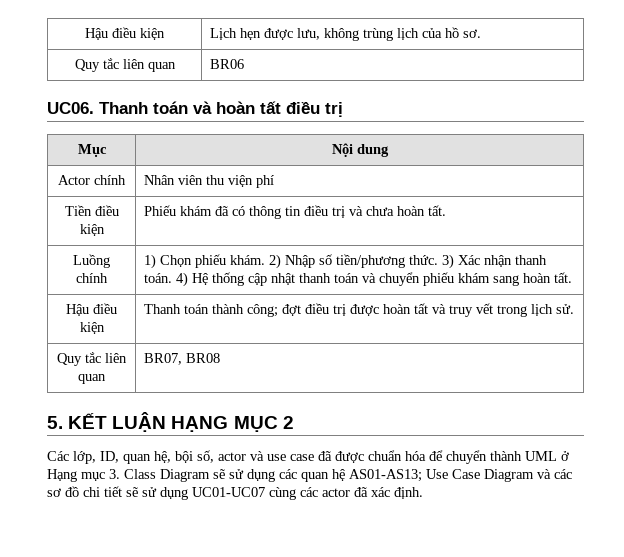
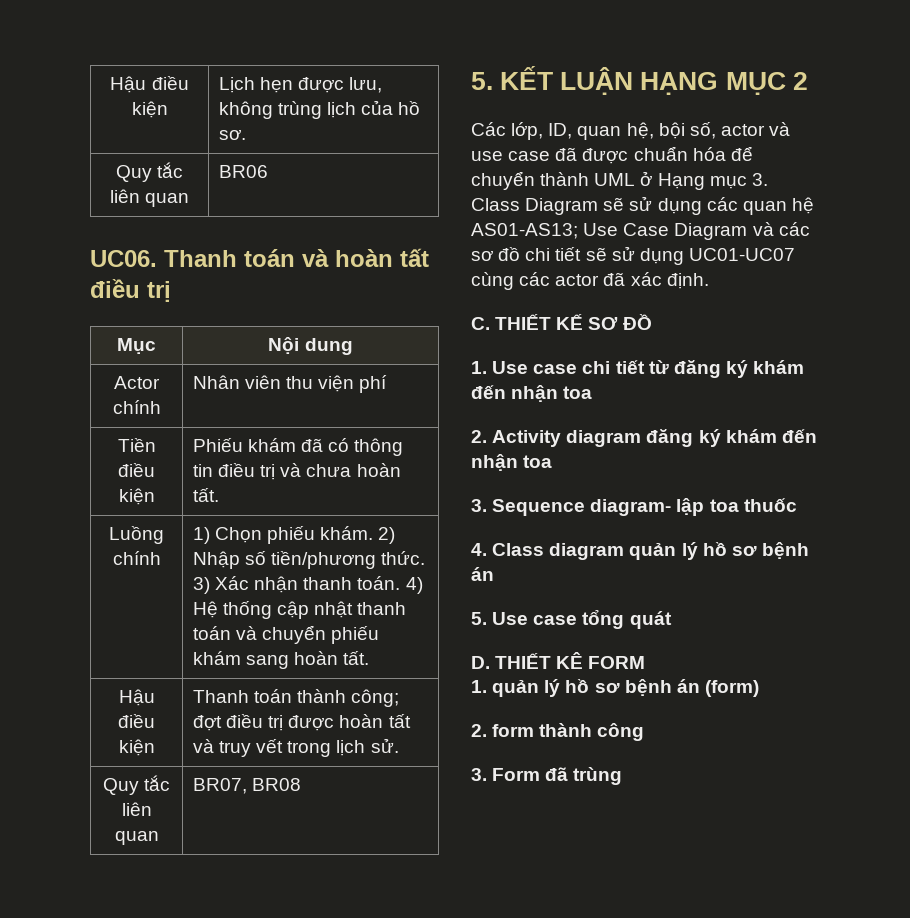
+ C. THIẾT KẾ SƠ ĐỒ
+ 1. Use case chi tiết từ đăng ký khám đến nhận toa
+ 2. Activity diagram đăng ký khám đến nhận toa
+ 3. Sequence diagram- lập toa thuốc
+ 4. Class diagram quản lý hồ sơ bệnh án
+ 5. Use case tổng quát
+ D. THIẾT KÊ FORM
+ 1. quản lý hồ sơ bệnh án (form)
+ 2. form thành công
+ 3. Form đã trùng

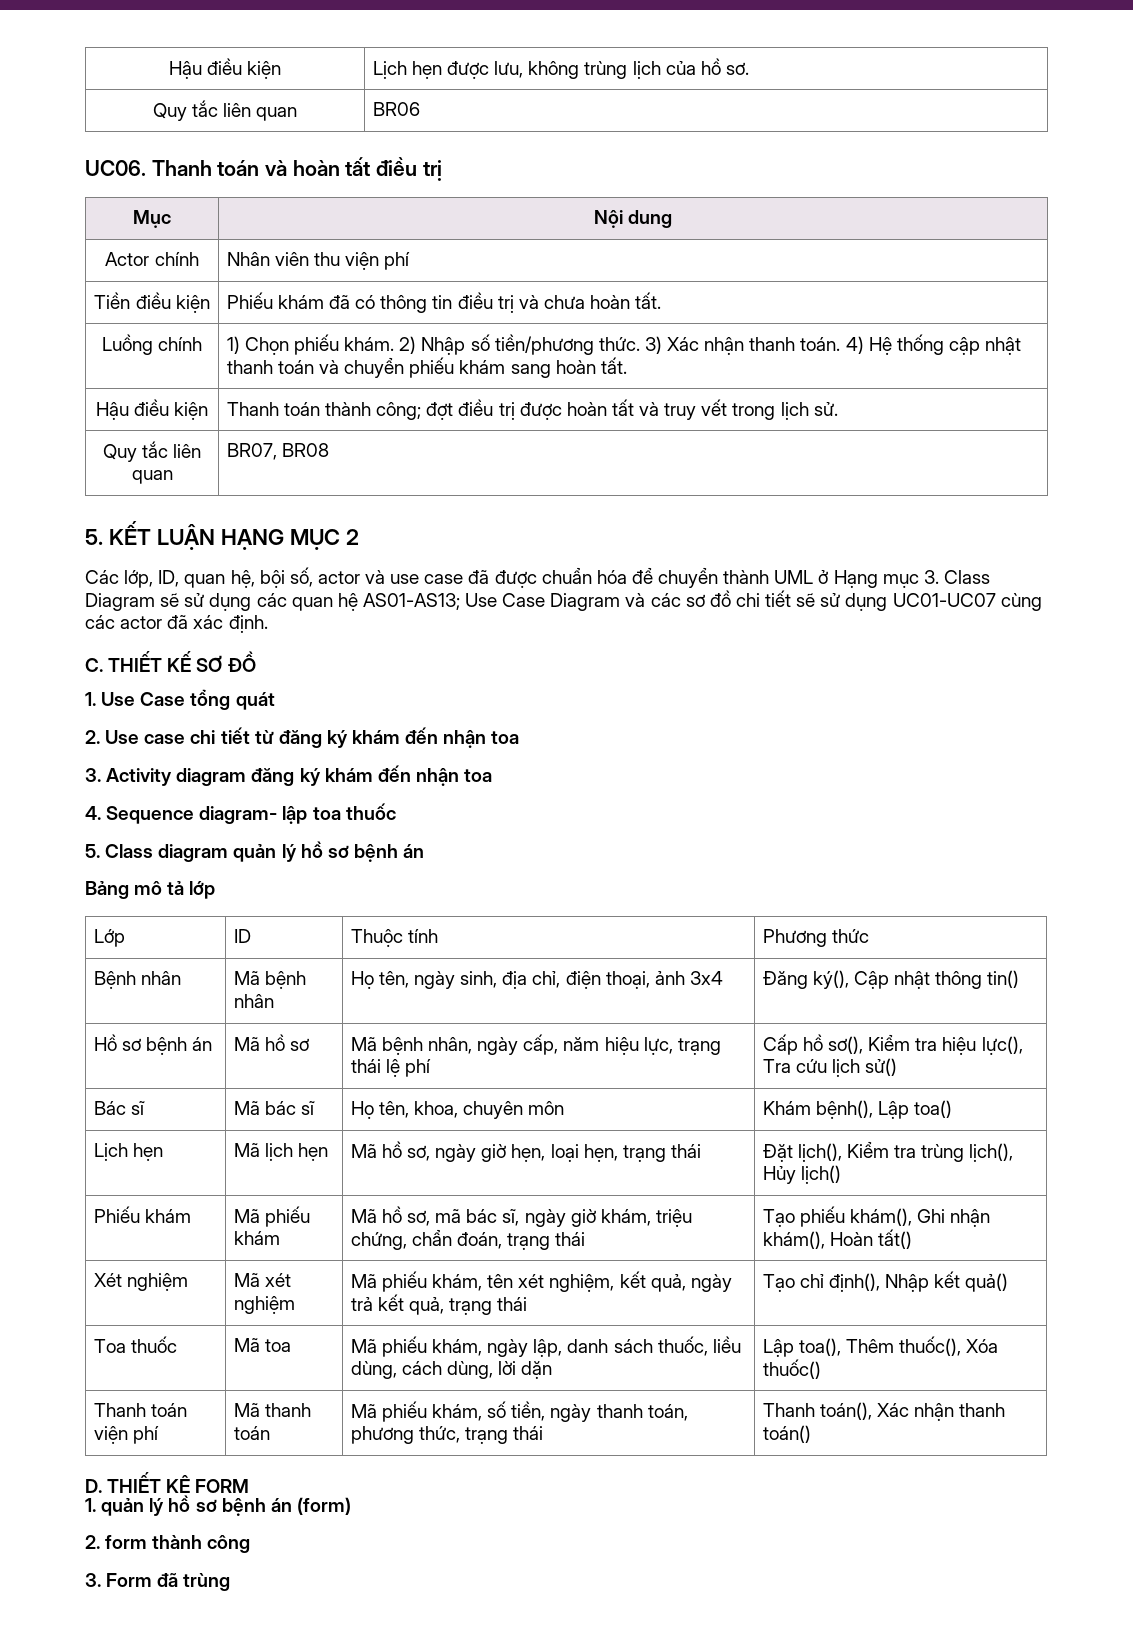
- 1. Use case chi tiết từ đăng ký khám đến nhận toa
+ 1. Use Case tổng quát
+ 2. Use case chi tiết từ đăng ký khám đến nhận toa
- 2. Activity diagram đăng ký khám đến nhận toa
+ 3. Activity diagram đăng ký khám đến nhận toa
- 3. Sequence diagram- lập toa thuốc
+ 4. Sequence diagram- lập toa thuốc
- 4. Class diagram quản lý hồ sơ bệnh án
+ 5. Class diagram quản lý hồ sơ bệnh án
- 5. Use case tổng quát
+ Bảng mô tả lớp
+ Lớp | ID | Thuộc tính | Phương thức
+ Bệnh nhân | Mã bệnh nhân | Họ tên, ngày sinh, địa chỉ, điện thoại, ảnh 3x4 | Đăng ký(), Cập nhật thông tin()
+ Hồ sơ bệnh án | Mã hồ sơ | Mã bệnh nhân, ngày cấp, năm hiệu lực, trạng thái lệ phí | Cấp hồ sơ(), Kiểm tra hiệu lực(), Tra cứu lịch sử()
+ Bác sĩ | Mã bác sĩ | Họ tên, khoa, chuyên môn | Khám bệnh(), Lập toa()
+ Lịch hẹn | Mã lịch hẹn | Mã hồ sơ, ngày giờ hẹn, loại hẹn, trạng thái | Đặt lịch(), Kiểm tra trùng lịch(), Hủy lịch()
+ Phiếu khám | Mã phiếu khám | Mã hồ sơ, mã bác sĩ, ngày giờ khám, triệu chứng, chẩn đoán, trạng thái | Tạo phiếu khám(), Ghi nhận khám(), Hoàn tất()
+ Xét nghiệm | Mã xét nghiệm | Mã phiếu khám, tên xét nghiệm, kết quả, ngày trả kết quả, trạng thái | Tạo chỉ định(), Nhập kết quả()
+ Toa thuốc | Mã toa | Mã phiếu khám, ngày lập, danh sách thuốc, liều dùng, cách dùng, lời dặn | Lập toa(), Thêm thuốc(), Xóa thuốc()
+ Thanh toán viện phí | Mã thanh toán | Mã phiếu khám, số tiền, ngày thanh toán, phương thức, trạng thái | Thanh toán(), Xác nhận thanh toán()

